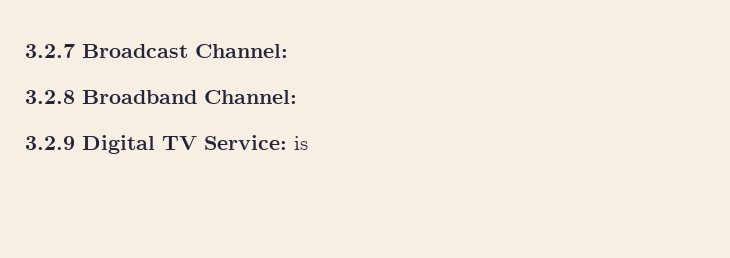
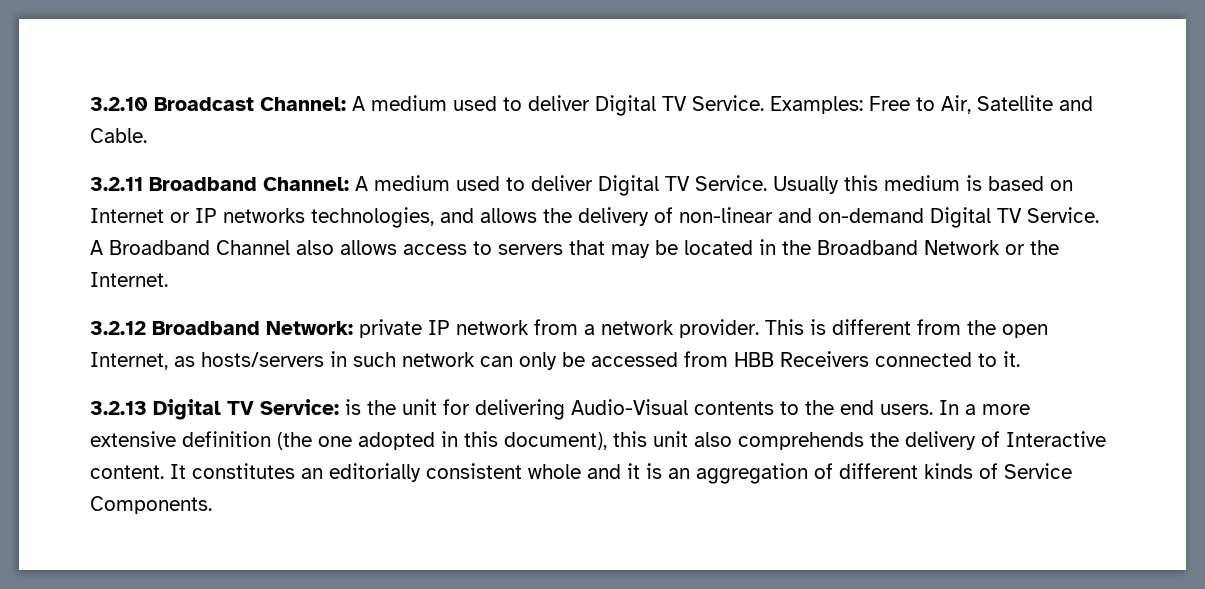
- 3.2.7 Broadcast Channel:
- 3.2.8 Broadband Channel:
- 3.2.9 Digital TV Service: is
+ 3.2.10 Broadcast Channel: A medium used to deliver Digital TV Service. Examples: Free to Air, Satellite and Cable.
+ 3.2.11 Broadband Channel: A medium used to deliver Digital TV Service. Usually this medium is based on Internet or IP networks technologies, and allows the delivery of non-linear and on-demand Digital TV Service. A Broadband Channel also allows access to servers that may be located in the Broadband Network or the Internet.
+ 3.2.12 Broadband Network: private IP network from a network provider. This is different from the open Internet, as hosts/servers in such network can only be accessed from HBB Receivers connected to it.
+ 3.2.13 Digital TV Service: is the unit for delivering Audio-Visual contents to the end users. In a more extensive definition (the one adopted in this document), this unit also comprehends the delivery of Interactive content. It constitutes an editorially consistent whole and it is an aggregation of different kinds of Service Components.

